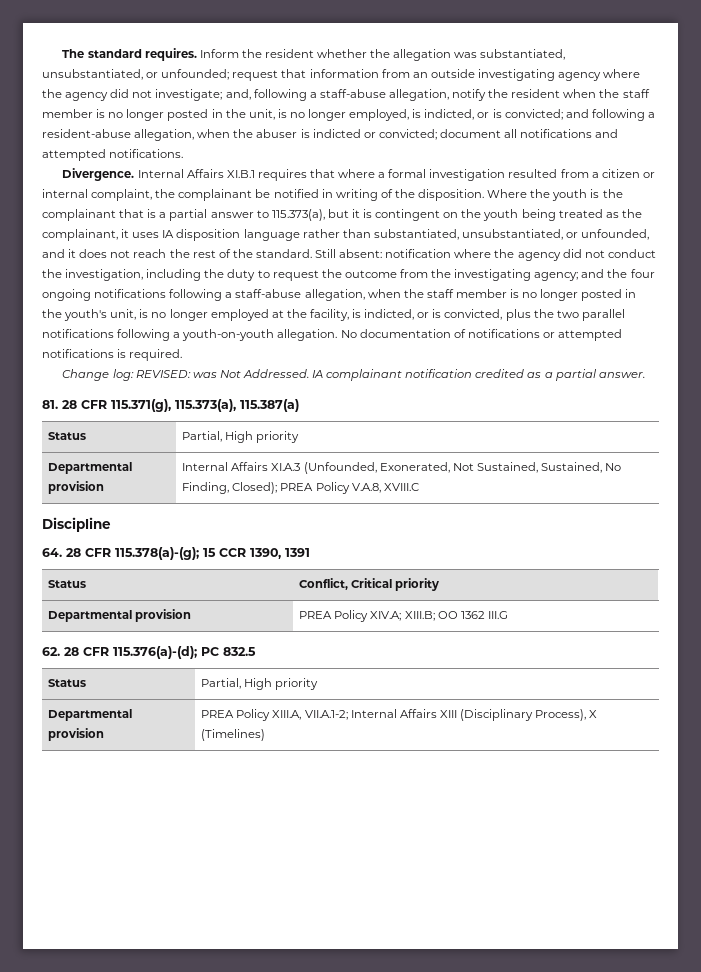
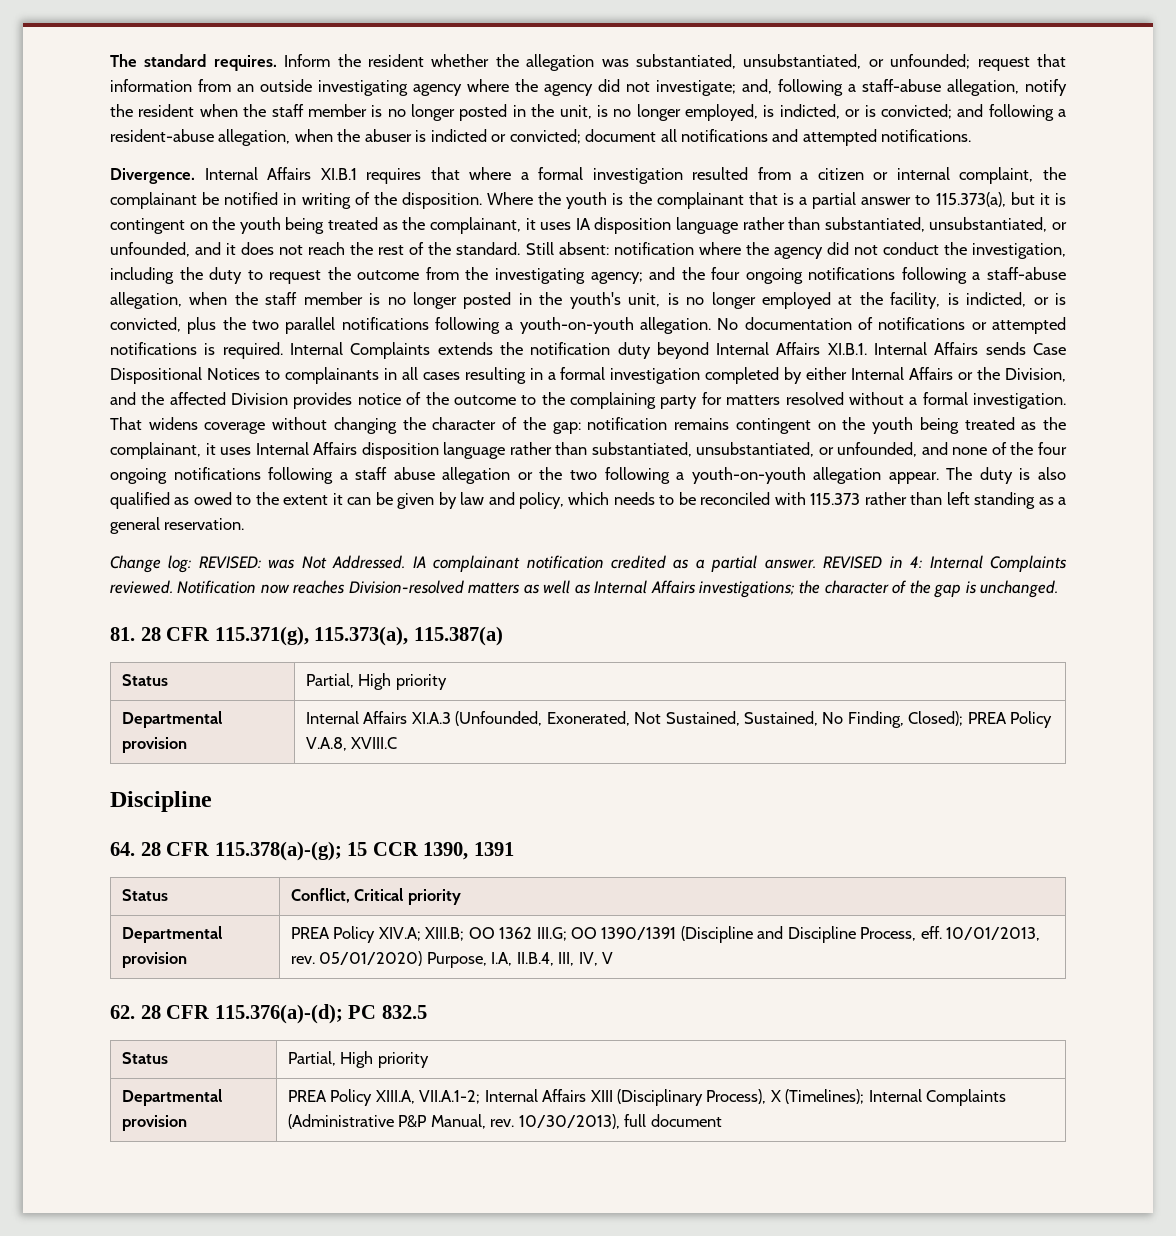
+ Internal Complaints extends the notification duty beyond Internal Affairs XI.B.1. Internal Affairs sends Case Dispositional Notices to complainants in all cases resulting in a formal investigation completed by either Internal Affairs or the Division, and the affected Division provides notice of the outcome to the complaining party for matters resolved without a formal investigation. That widens coverage without changing the character of the gap: notification remains contingent on the youth being treated as the complainant, it uses Internal Affairs disposition language rather than substantiated, unsubstantiated, or unfounded, and none of the four ongoing notifications following a staff abuse allegation or the two following a youth-on-youth allegation appear. The duty is also qualified as owed to the extent it can be given by law and policy, which needs to be reconciled with 115.373 rather than left standing as a general reservation.
+ REVISED in 4: Internal Complaints reviewed. Notification now reaches Division-resolved matters as well as Internal Affairs investigations; the character of the gap is unchanged.
- Departmental provision | PREA Policy XIV.A; XIII.B; OO 1362 III.G
+ Departmental provision | PREA Policy XIV.A; XIII.B; OO 1362 III.G; OO 1390/1391 (Discipline and Discipline Process, eff. 10/01/2013, rev. 05/01/2020) Purpose, I.A, II.B.4, III, IV, V
- Departmental provision | PREA Policy XIII.A, VII.A.1-2; Internal Affairs XIII (Disciplinary Process), X (Timelines)
+ Departmental provision | PREA Policy XIII.A, VII.A.1-2; Internal Affairs XIII (Disciplinary Process), X (Timelines); Internal Complaints (Administrative P&P Manual, rev. 10/30/2013), full document

